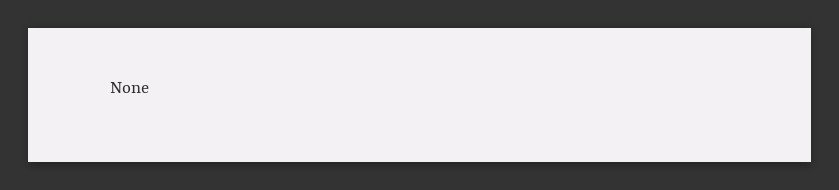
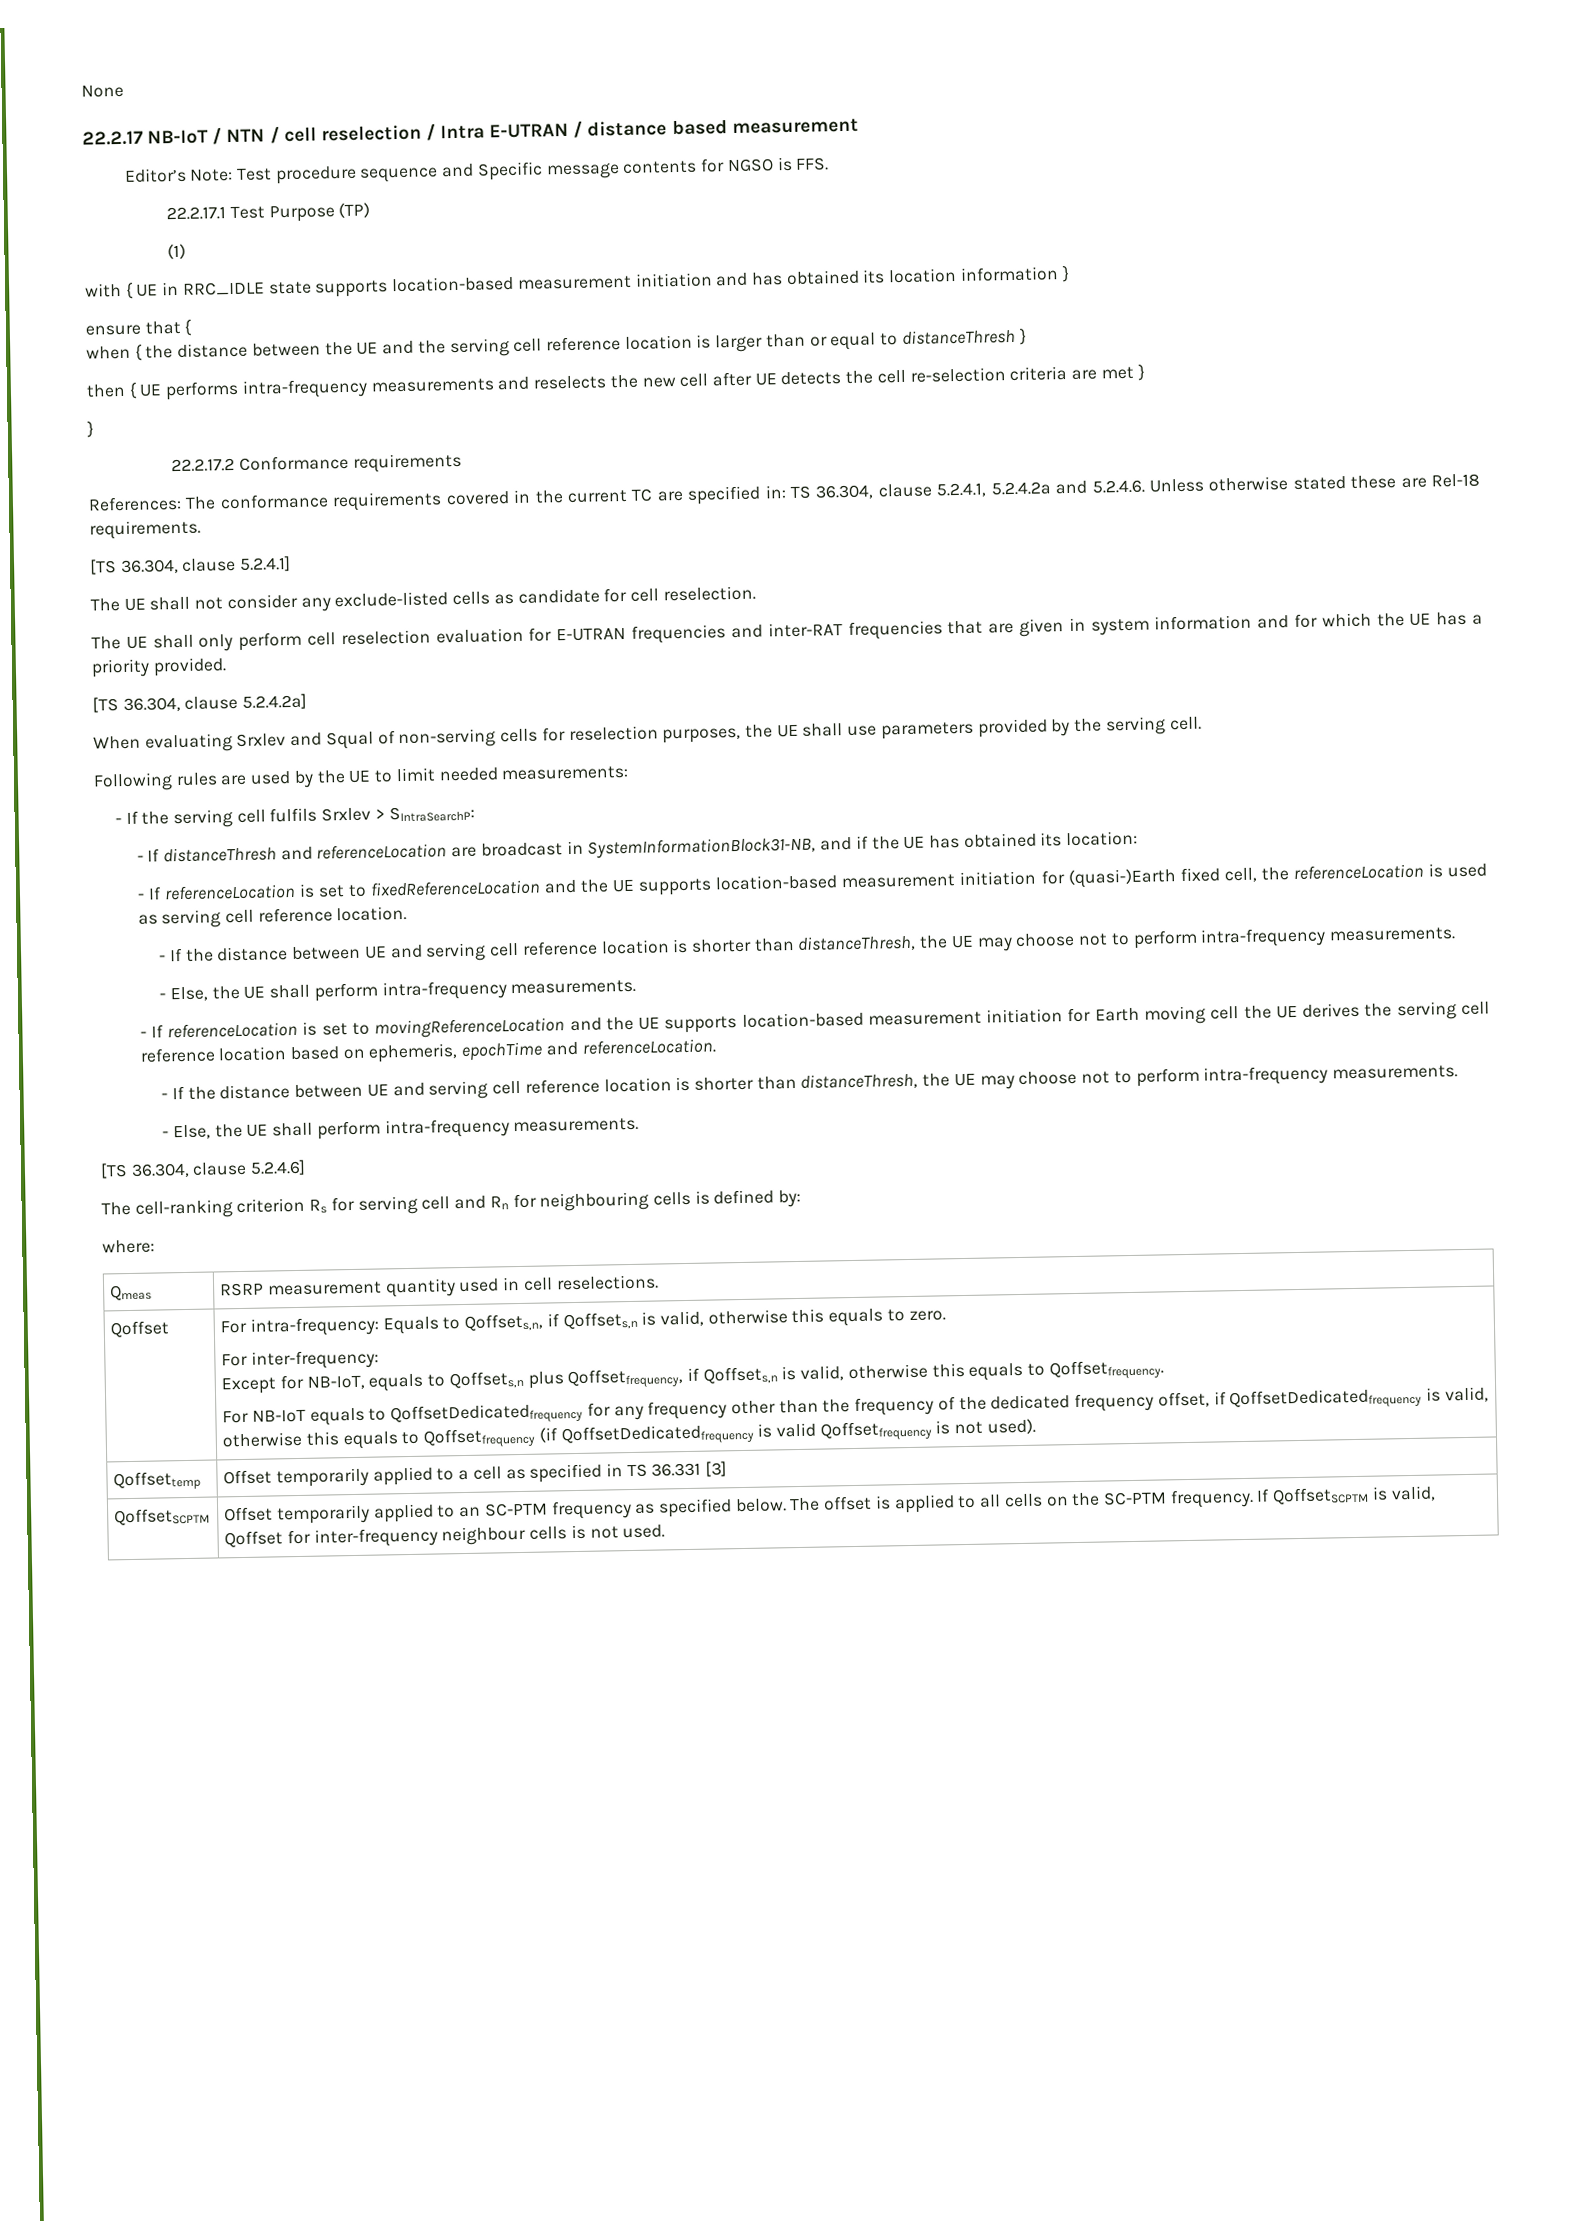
+ 22.2.17 NB-IoT / NTN / cell reselection / Intra E-UTRAN / distance based measurement
+ Editor’s Note: Test procedure sequence and Specific message contents for NGSO is FFS.
+ 22.2.17.1 Test Purpose (TP)
+ (1)
+ with { UE in RRC_IDLE state supports location-based measurement initiation and has obtained its location information }
+ ensure that {
+ when { the distance between the UE and the serving cell reference location is larger than or equal to distanceThresh }
+ then { UE performs intra-frequency measurements and reselects the new cell after UE detects the cell re-selection criteria are met }
+ }
+ 22.2.17.2 Conformance requirements
+ References: The conformance requirements covered in the current TC are specified in: TS 36.304, clause 5.2.4.1, 5.2.4.2a and 5.2.4.6. Unless otherwise stated these are Rel-18 requirements.
+ [TS 36.304, clause 5.2.4.1]
+ The UE shall not consider any exclude-listed cells as candidate for cell reselection.
+ The UE shall only perform cell reselection evaluation for E-UTRAN frequencies and inter-RAT frequencies that are given in system information and for which the UE has a priority provided.
+ [TS 36.304, clause 5.2.4.2a]
+ When evaluating Srxlev and Squal of non-serving cells for reselection purposes, the UE shall use parameters provided by the serving cell.
+ Following rules are used by the UE to limit needed measurements:
+ - If the serving cell fulfils Srxlev > SIntraSearchP:
+ - If distanceThresh and referenceLocation are broadcast in SystemInformationBlock31-NB, and if the UE has obtained its location:
+ - If referenceLocation is set to fixedReferenceLocation and the UE supports location-based measurement initiation for (quasi-)Earth fixed cell, the referenceLocation is used as serving cell reference location.
+ - If the distance between UE and serving cell reference location is shorter than distanceThresh, the UE may choose not to perform intra-frequency measurements.
+ - Else, the UE shall perform intra-frequency measurements.
+ - If referenceLocation is set to movingReferenceLocation and the UE supports location-based measurement initiation for Earth moving cell the UE derives the serving cell reference location based on ephemeris, epochTime and referenceLocation.
+ - If the distance between UE and serving cell reference location is shorter than distanceThresh, the UE may choose not to perform intra-frequency measurements.
+ - Else, the UE shall perform intra-frequency measurements.
+ [TS 36.304, clause 5.2.4.6]
+ The cell-ranking criterion Rs for serving cell and Rn for neighbouring cells is defined by:
+ where:
+ Qmeas | RSRP measurement quantity used in cell reselections.
+ Qoffset | For intra-frequency: Equals to Qoffsets,n, if Qoffsets,n is valid, otherwise this equals to zero.
+ For inter-frequency:
+ Except for NB-IoT, equals to Qoffsets,n plus Qoffsetfrequency, if Qoffsets,n is valid, otherwise this equals to Qoffsetfrequency.
+ For NB-IoT equals to QoffsetDedicatedfrequency for any frequency other than the frequency of the dedicated frequency offset, if QoffsetDedicatedfrequency is valid, otherwise this equals to Qoffsetfrequency (if QoffsetDedicatedfrequency is valid Qoffsetfrequency is not used).
+ Qoffsettemp | Offset temporarily applied to a cell as specified in TS 36.331 [3]
+ QoffsetSCPTM | Offset temporarily applied to an SC-PTM frequency as specified below. The offset is applied to all cells on the SC-PTM frequency. If QoffsetSCPTM is valid, Qoffset for inter-frequency neighbour cells is not used.

